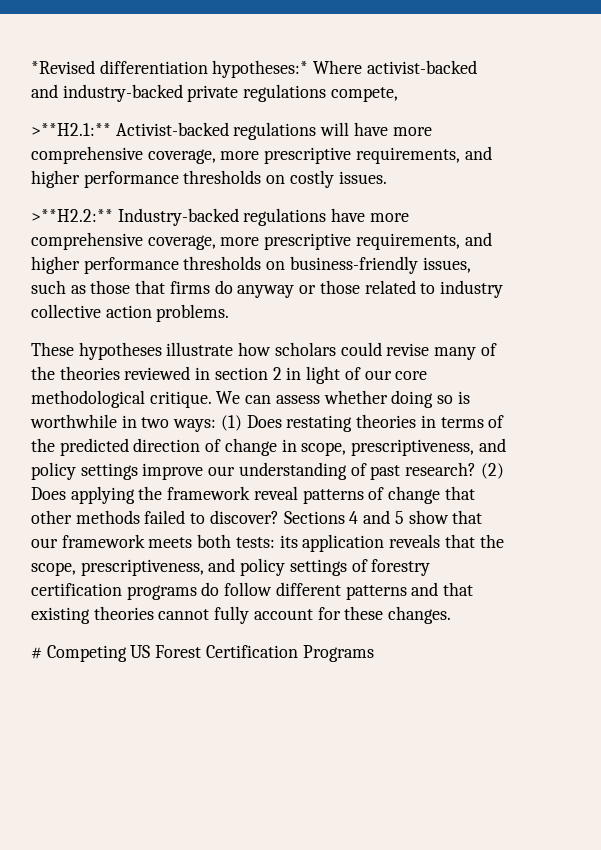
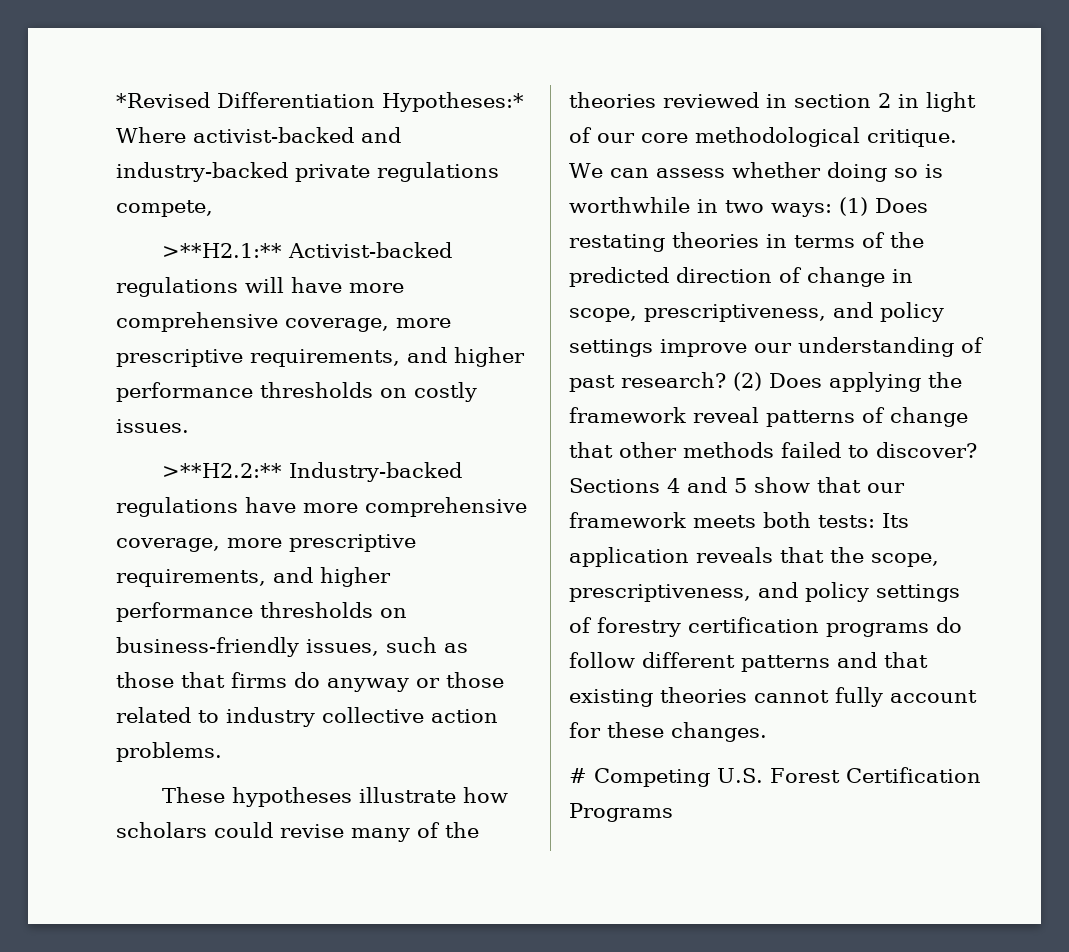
- *Revised differentiation hypotheses:* Where activist-backed and industry-backed private regulations compete,
+ *Revised Differentiation Hypotheses:* Where activist-backed and industry-backed private regulations compete,
- Sections 4 and 5 show that our framework meets both tests: its application reveals that the scope, prescriptiveness, and policy settings of forestry certification programs do follow different patterns and that existing theories cannot fully account for these changes.
+ Sections 4 and 5 show that our framework meets both tests: Its application reveals that the scope, prescriptiveness, and policy settings of forestry certification programs do follow different patterns and that existing theories cannot fully account for these changes.
- # Competing US Forest Certification Programs
+ # Competing U.S. Forest Certification Programs

